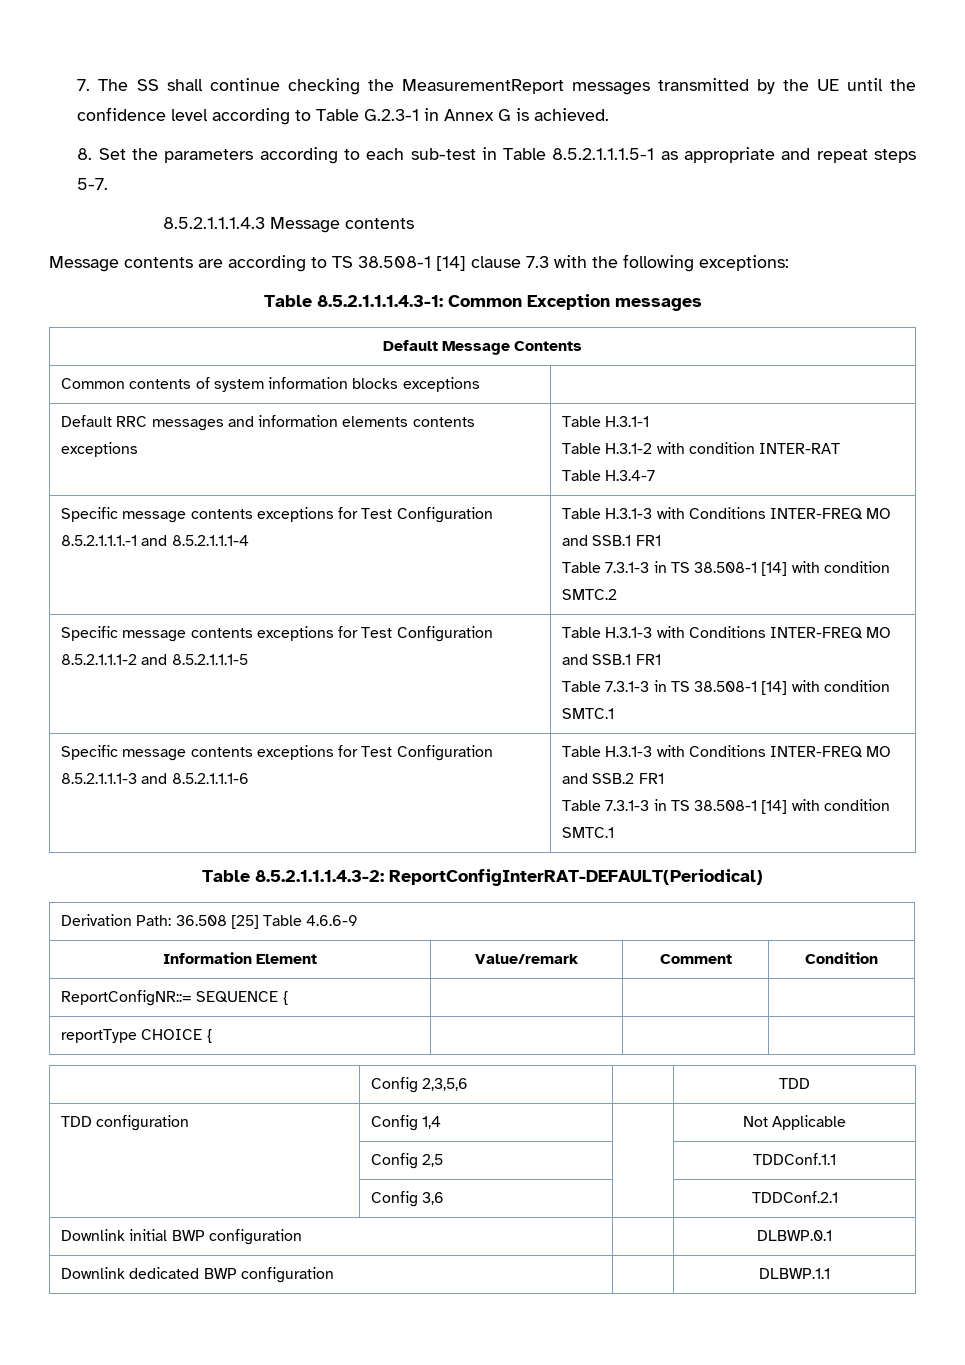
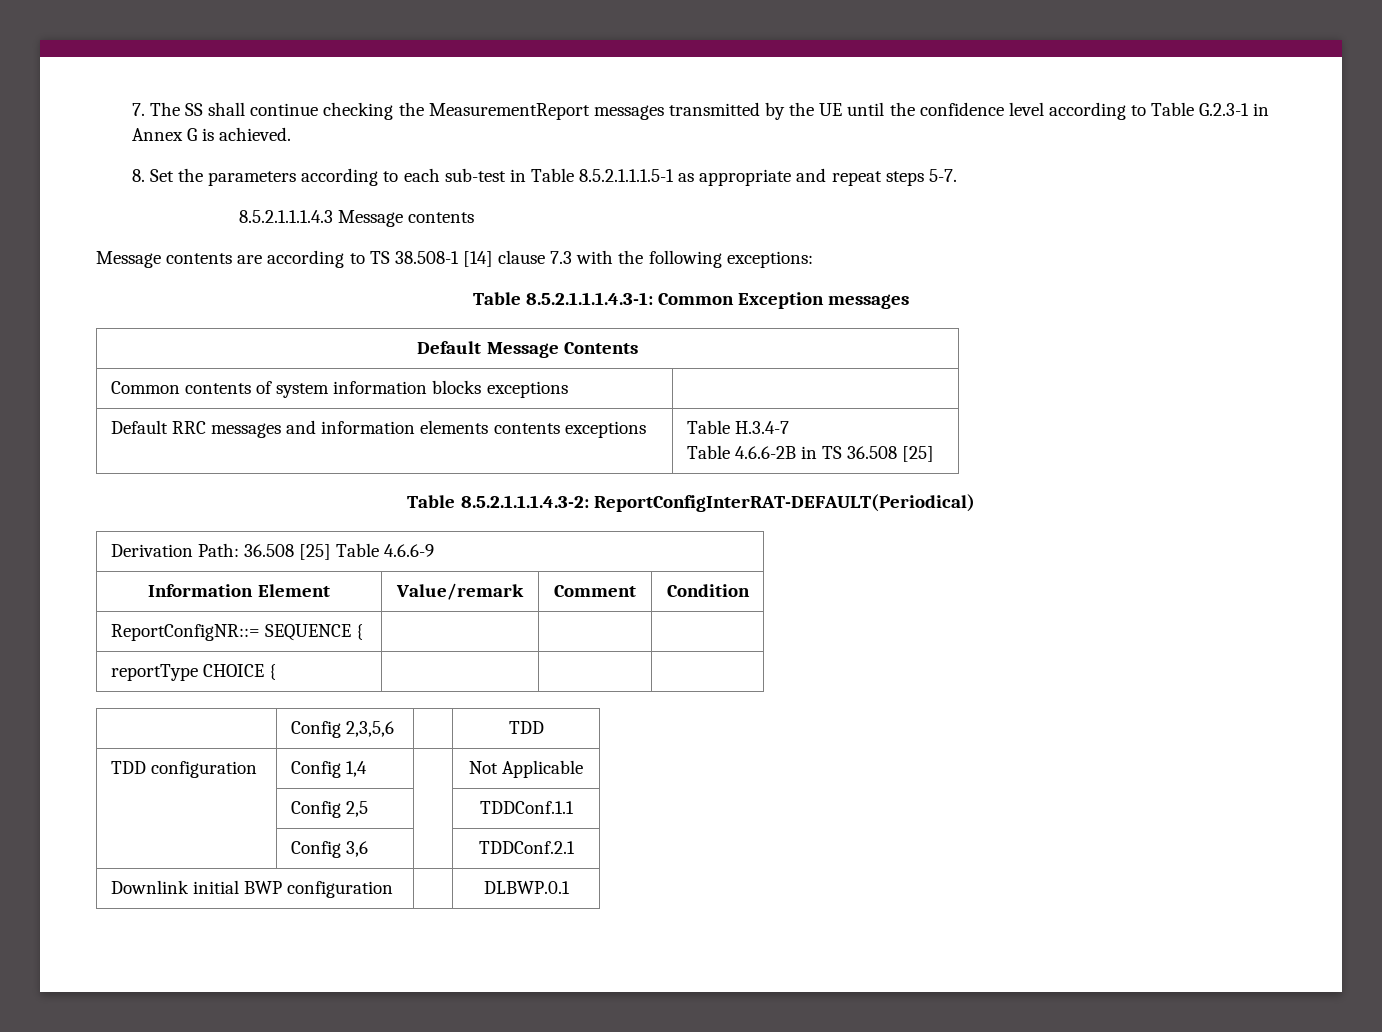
- Default RRC messages and information elements contents exceptions | Table H.3.1-1
- Table H.3.1-2 with condition INTER-RAT
- Table H.3.4-7
- Specific message contents exceptions for Test Configuration 8.5.2.1.1.1.-1 and 8.5.2.1.1.1-4 | Table H.3.1-3 with Conditions INTER-FREQ MO and SSB.1 FR1
- Table 7.3.1-3 in TS 38.508-1 [14] with condition SMTC.2
- Specific message contents exceptions for Test Configuration 8.5.2.1.1.1-2 and 8.5.2.1.1.1-5 | Table H.3.1-3 with Conditions INTER-FREQ MO and SSB.1 FR1
- Table 7.3.1-3 in TS 38.508-1 [14] with condition SMTC.1
- Specific message contents exceptions for Test Configuration 8.5.2.1.1.1-3 and 8.5.2.1.1.1-6 | Table H.3.1-3 with Conditions INTER-FREQ MO and SSB.2 FR1
- Table 7.3.1-3 in TS 38.508-1 [14] with condition SMTC.1
+ Default RRC messages and information elements contents exceptions | Table H.3.4-7
+ Table 4.6.6-2B in TS 36.508 [25]
- Downlink dedicated BWP configuration | | DLBWP.1.1

